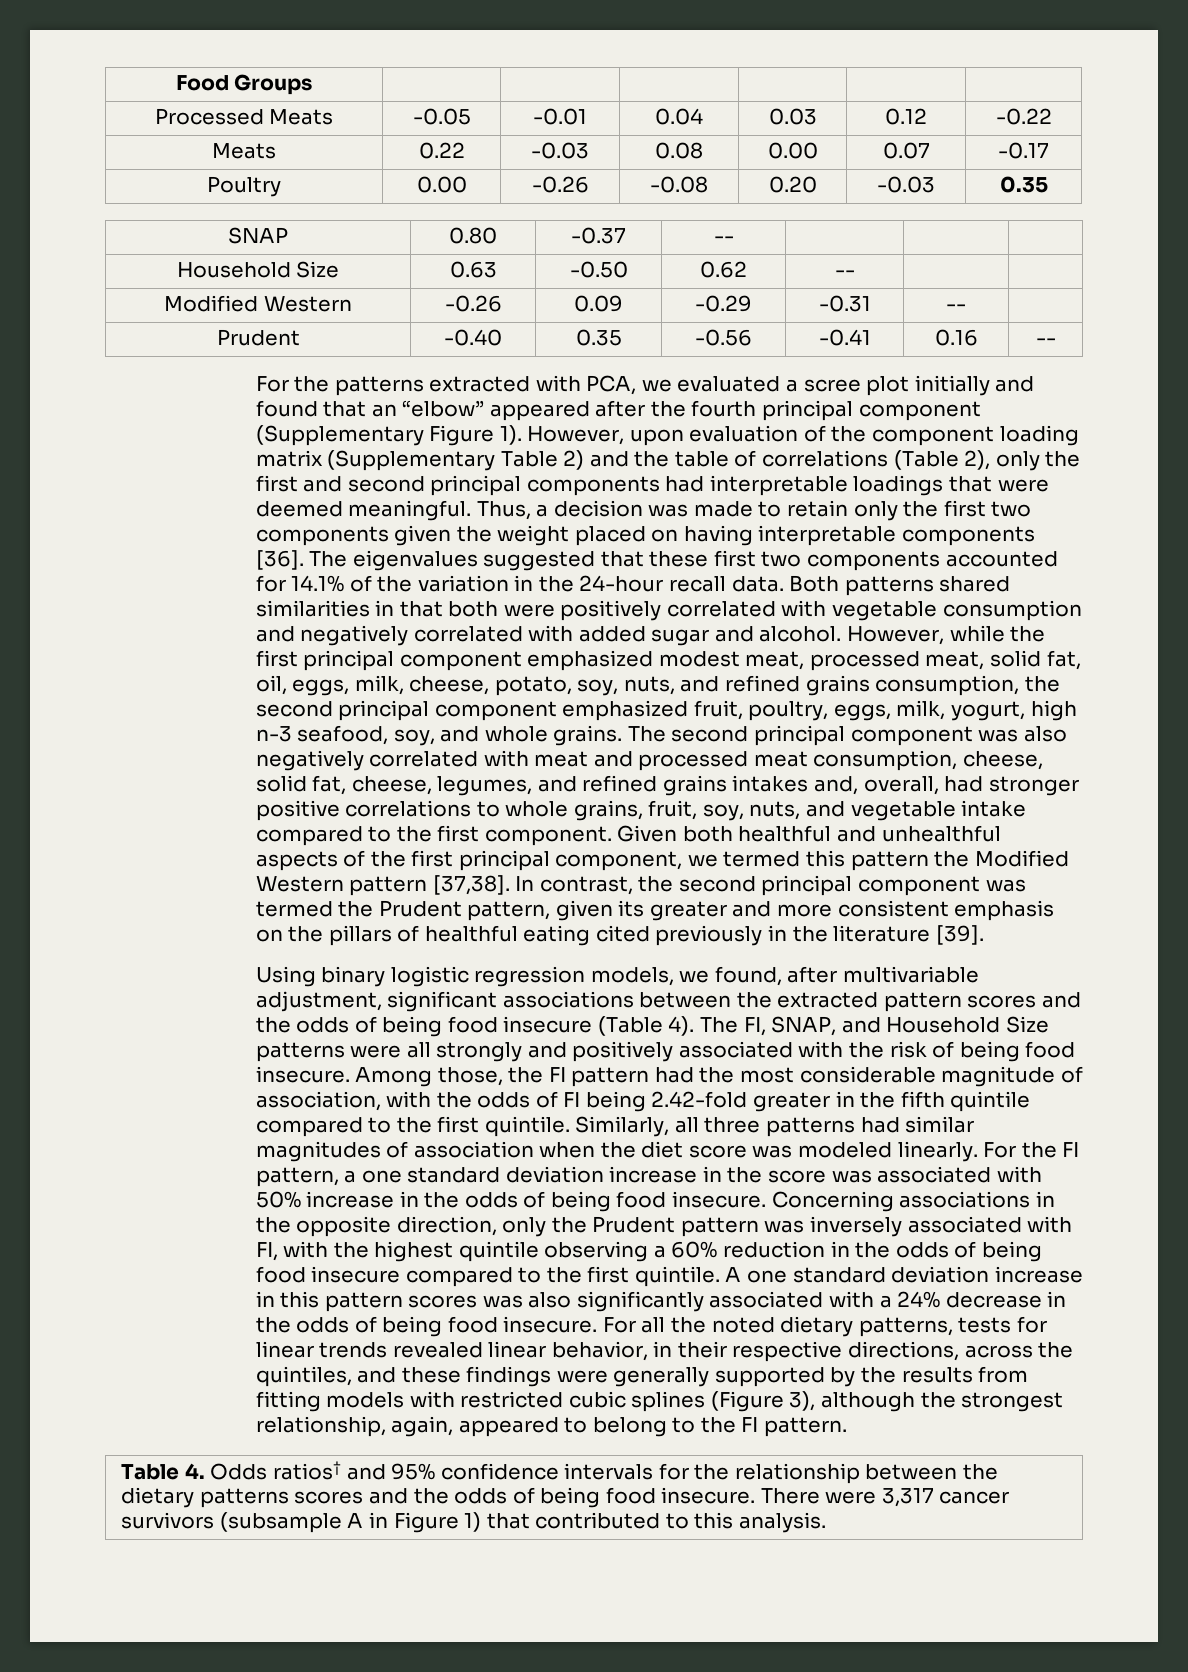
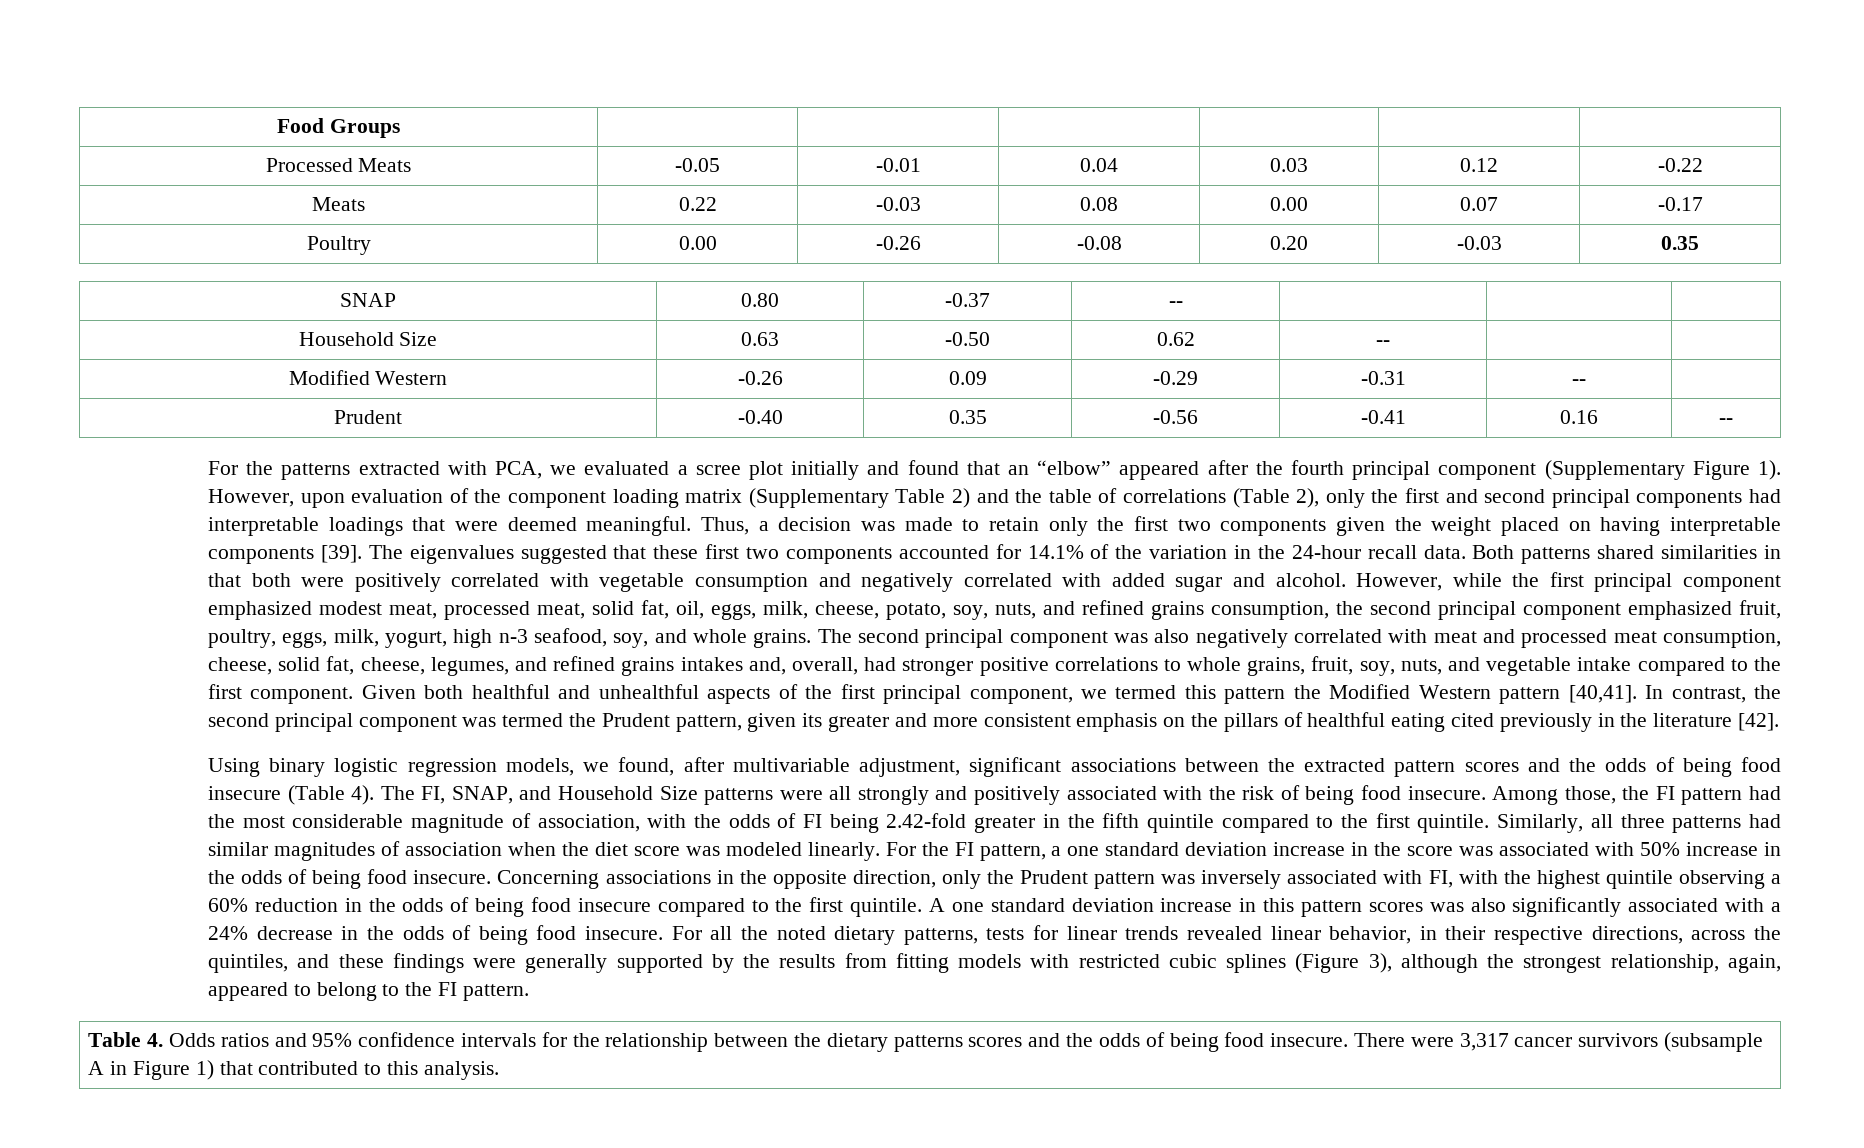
- Thus, a decision was made to retain only the first two components given the weight placed on having interpretable components [36].
+ Thus, a decision was made to retain only the first two components given the weight placed on having interpretable components [39].
- Given both healthful and unhealthful aspects of the first principal component, we termed this pattern the Modified Western pattern [37,38].
+ Given both healthful and unhealthful aspects of the first principal component, we termed this pattern the Modified Western pattern [40,41].
- In contrast, the second principal component was termed the Prudent pattern, given its greater and more consistent emphasis on the pillars of healthful eating cited previously in the literature [39].
+ In contrast, the second principal component was termed the Prudent pattern, given its greater and more consistent emphasis on the pillars of healthful eating cited previously in the literature [42].
- Table 4. Odds ratios† and 95% confidence intervals for the relationship between the dietary patterns scores and the odds of being food insecure. There were 3,317 cancer survivors (subsample A in Figure 1) that contributed to this analysis.
+ Table 4. Odds ratios and 95% confidence intervals for the relationship between the dietary patterns scores and the odds of being food insecure. There were 3,317 cancer survivors (subsample A in Figure 1) that contributed to this analysis.

